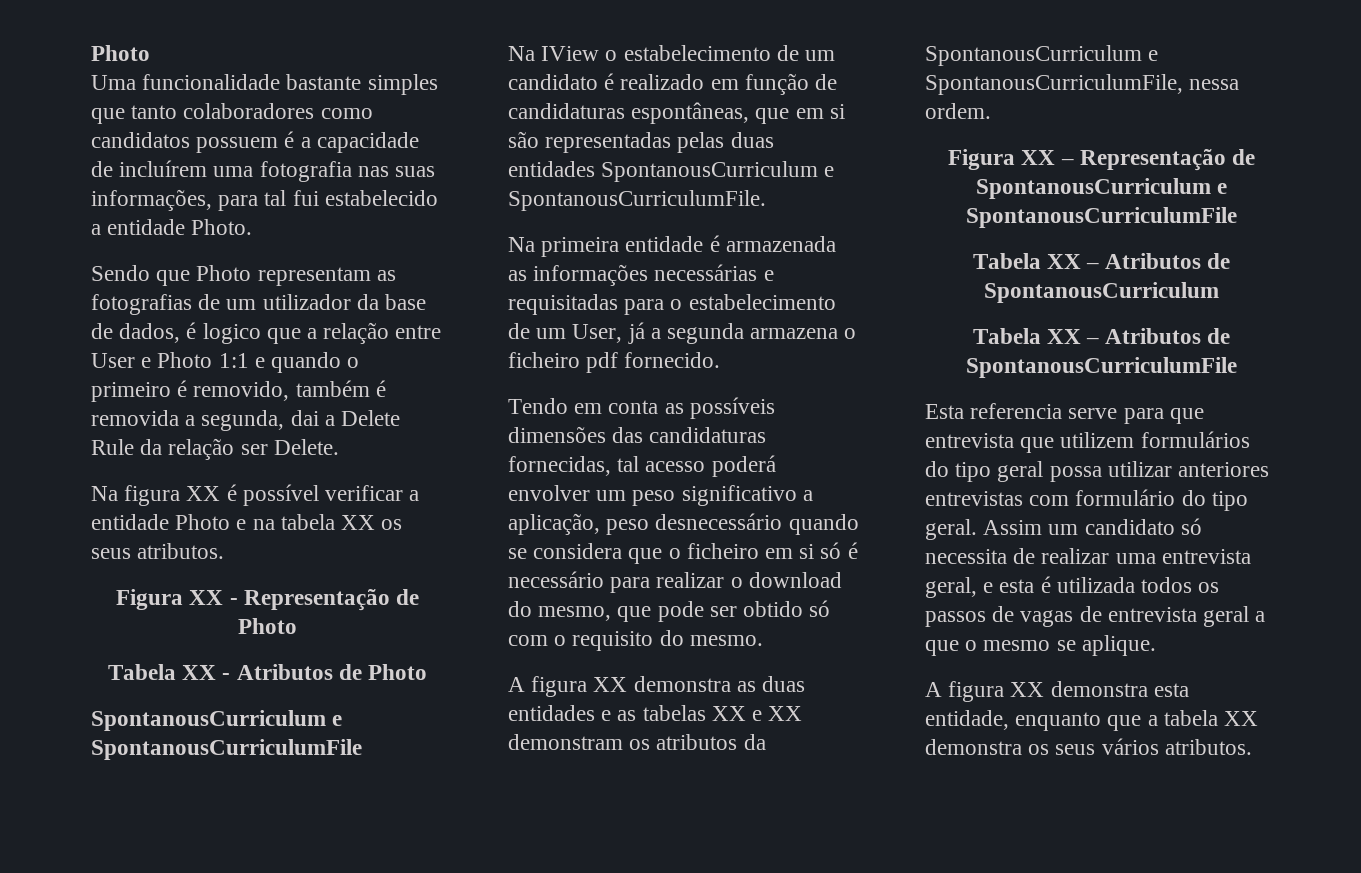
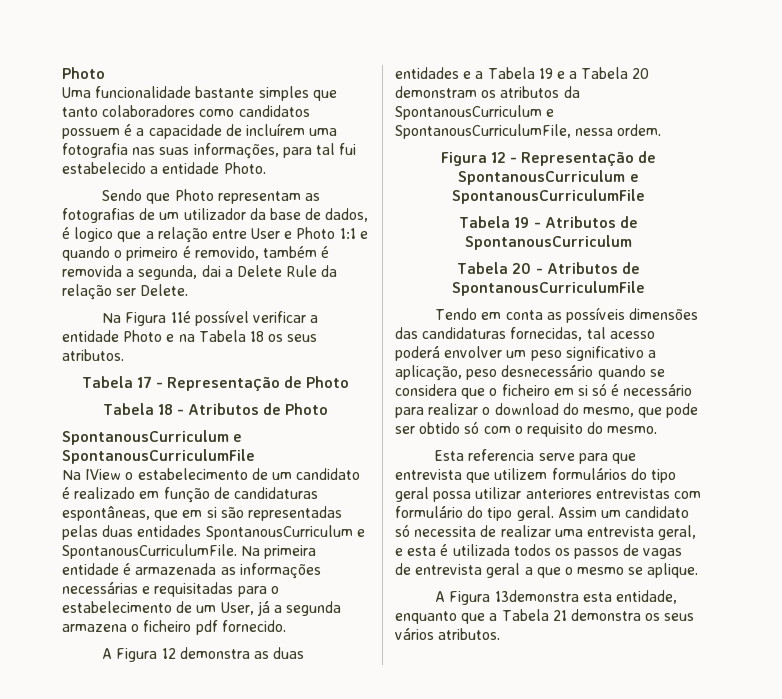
- Na figura XX é possível verificar a entidade Photo e na tabela XX os seus atributos.
+ Na Figura 11é possível verificar a entidade Photo e na Tabela 18 os seus atributos.
- Figura XX - Representação de Photo
+ Tabela 17 - Representação de Photo
- Tabela XX - Atributos de Photo
+ Tabela 18 - Atributos de Photo
- Na IView o estabelecimento de um candidato é realizado em função de candidaturas espontâneas, que em si são representadas pelas duas entidades SpontanousCurriculum e SpontanousCurriculumFile.
- Na primeira entidade é armazenada as informações necessárias e requisitadas para o estabelecimento de um User, já a segunda armazena o ficheiro pdf fornecido.
+ Na IView o estabelecimento de um candidato é realizado em função de candidaturas espontâneas, que em si são representadas pelas duas entidades SpontanousCurriculum e SpontanousCurriculumFile. Na primeira entidade é armazenada as informações necessárias e requisitadas para o estabelecimento de um User, já a segunda armazena o ficheiro pdf fornecido.
+ A Figura 12 demonstra as duas entidades e a Tabela 19 e a Tabela 20 demonstram os atributos da SpontanousCurriculum e SpontanousCurriculumFile, nessa ordem.
+ Figura 12 - Representação de SpontanousCurriculum e SpontanousCurriculumFile
+ Tabela 19 - Atributos de SpontanousCurriculum
+ Tabela 20 - Atributos de SpontanousCurriculumFile
- A figura XX demonstra as duas entidades e as tabelas XX e XX demonstram os atributos da SpontanousCurriculum e SpontanousCurriculumFile, nessa ordem.
- Figura XX – Representação de SpontanousCurriculum e SpontanousCurriculumFile
- Tabela XX – Atributos de SpontanousCurriculum
- Tabela XX – Atributos de SpontanousCurriculumFile
- A figura XX demonstra esta entidade, enquanto que a tabela XX demonstra os seus vários atributos.
+ A Figura 13demonstra esta entidade, enquanto que a Tabela 21 demonstra os seus vários atributos.

